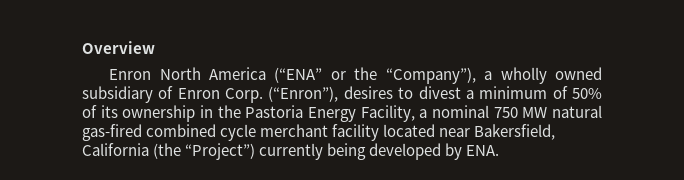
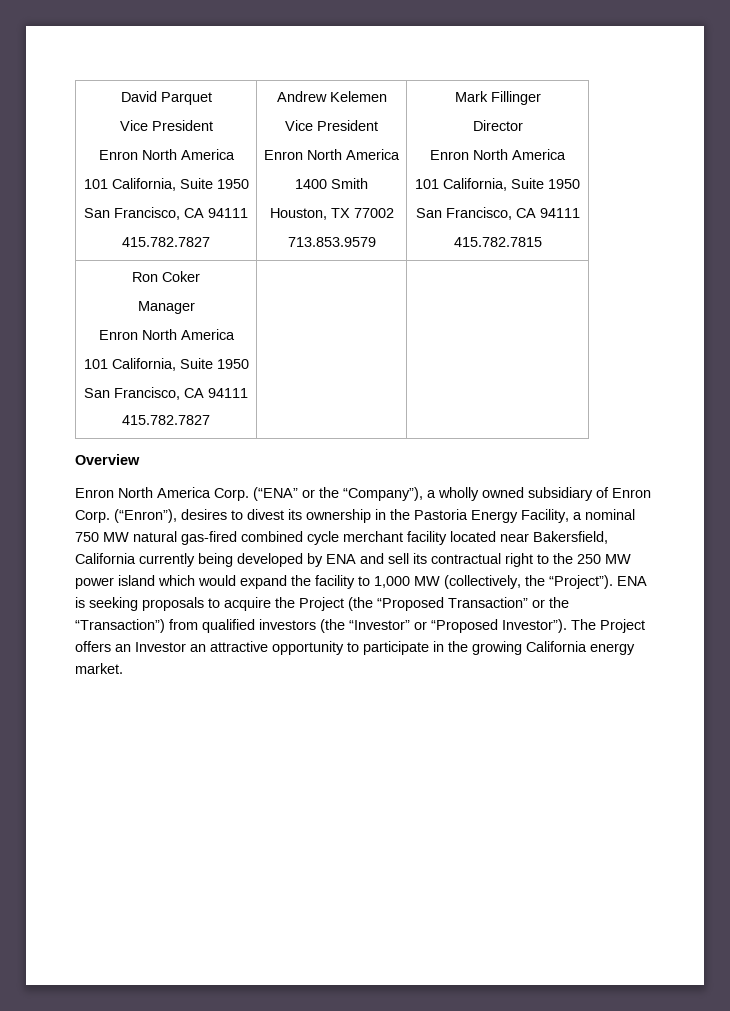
+ David Parquet
+ Vice President
+ Enron North America
+ 101 California, Suite 1950
+ San Francisco, CA 94111
+ 415.782.7827 | Andrew Kelemen
+ Vice President
+ Enron North America
+ 1400 Smith
+ Houston, TX 77002
+ 713.853.9579 | Mark Fillinger
+ Director
+ Enron North America
+ 101 California, Suite 1950
+ San Francisco, CA 94111
+ 415.782.7815
+ Ron Coker
+ Manager
+ Enron North America
+ 101 California, Suite 1950
+ San Francisco, CA 94111
+ 415.782.7827 | |
- Enron North America (“ENA” or the “Company”), a wholly owned subsidiary of Enron Corp.
+ Enron North America Corp. (“ENA” or the “Company”), a wholly owned subsidiary of Enron Corp.
- (“Enron”), desires to divest a minimum of 50% of its ownership in the Pastoria Energy Facility, a nominal 750 MW natural gas-fired combined cycle merchant facility located near Bakersfield, California (the “Project”) currently being developed by ENA.
+ (“Enron”), desires to divest its ownership in the Pastoria Energy Facility, a nominal 750 MW natural gas-fired combined cycle merchant facility located near Bakersfield, California currently being developed by ENA and sell its contractual right to the 250 MW power island which would expand the facility to 1,000 MW (collectively, the “Project”). ENA is seeking proposals to acquire the Project (the “Proposed Transaction” or the “Transaction”) from qualified investors (the “Investor” or “Proposed Investor”). The Project offers an Investor an attractive opportunity to participate in the growing California energy market.

